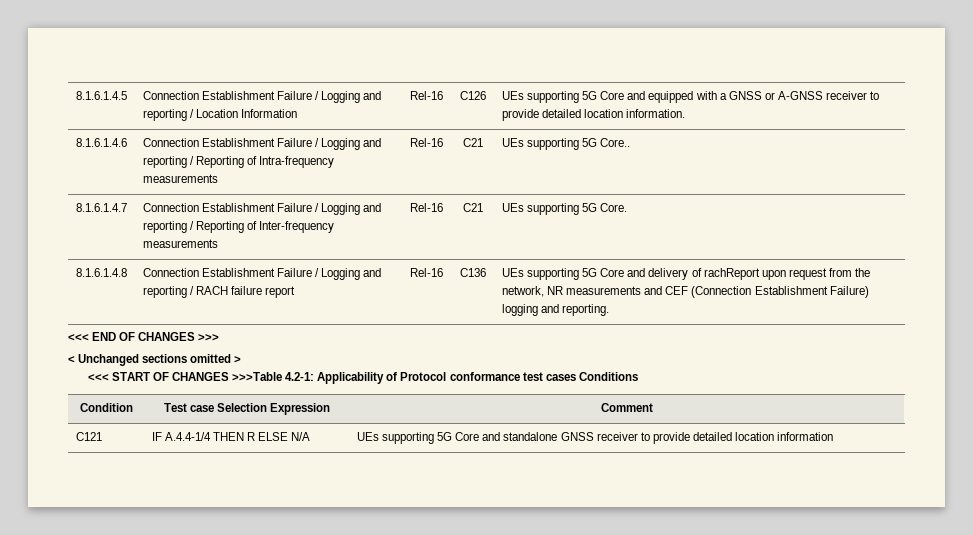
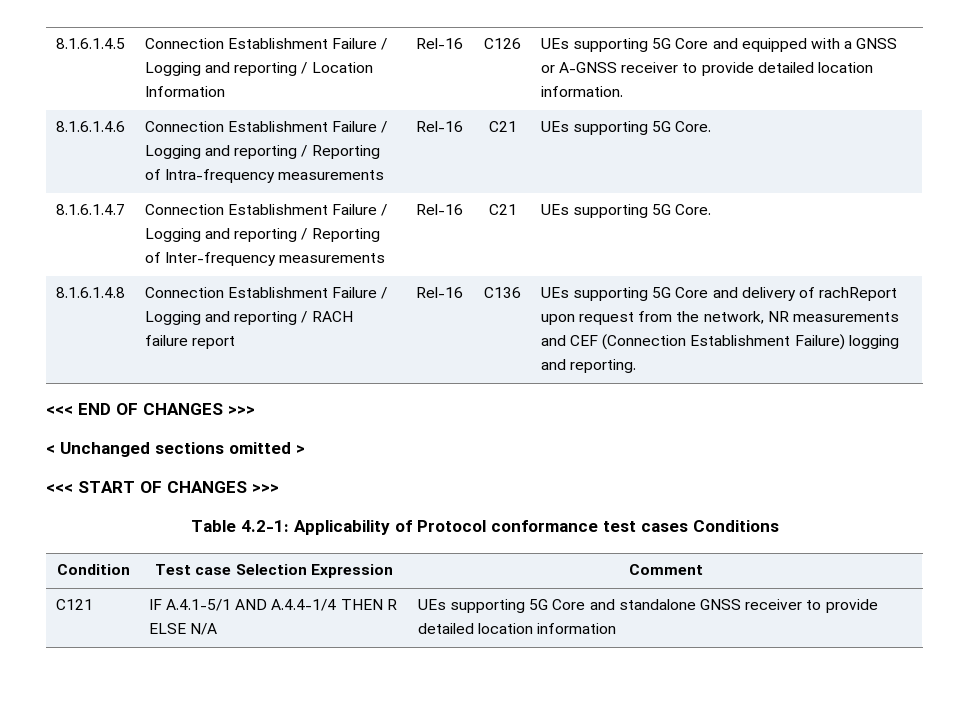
- 8.1.6.1.4.6 | Connection Establishment Failure / Logging and reporting / Reporting of Intra-frequency measurements | Rel-16 | C21 | UEs supporting 5G Core..
+ 8.1.6.1.4.6 | Connection Establishment Failure / Logging and reporting / Reporting of Intra-frequency measurements | Rel-16 | C21 | UEs supporting 5G Core.
- <<< START OF CHANGES >>>Table 4.2-1: Applicability of Protocol conformance test cases Conditions
+ <<< START OF CHANGES >>>
+ Table 4.2-1: Applicability of Protocol conformance test cases Conditions
- C121 | IF A.4.4-1/4 THEN R ELSE N/A | UEs supporting 5G Core and standalone GNSS receiver to provide detailed location information
+ C121 | IF A.4.1-5/1 AND A.4.4-1/4 THEN R ELSE N/A | UEs supporting 5G Core and standalone GNSS receiver to provide detailed location information

